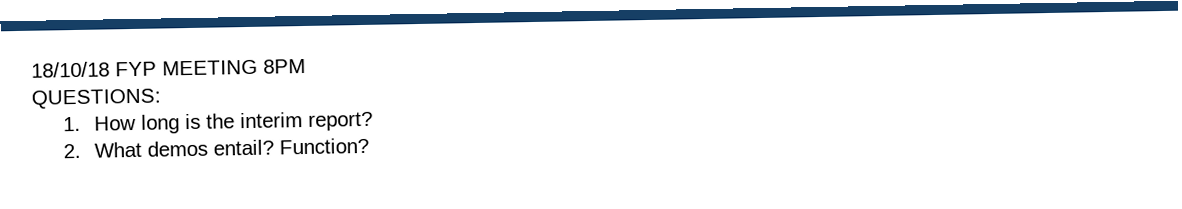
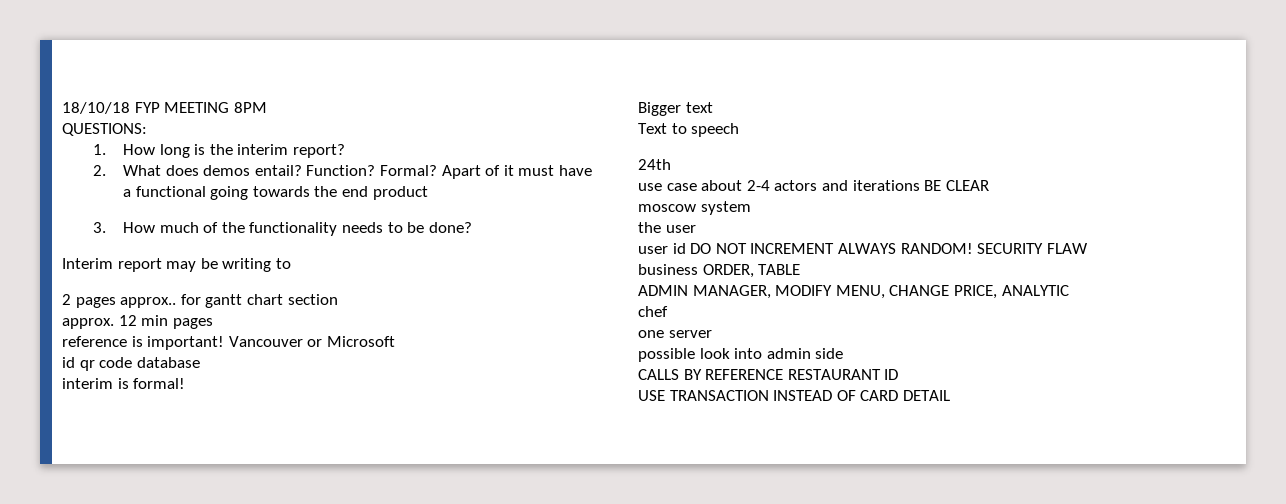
- 2. What demos entail?
+ 2. What does demos entail?
+ Formal? Apart of it must have a functional going towards the end product
+ 3. How much of the functionality needs to be done?
+ Interim report may be writing to
+ 2 pages approx.. for gantt chart section
+ approx. 12 min pages
+ reference is important! Vancouver or Microsoft
+ id qr code database
+ interim is formal!
+ Bigger text
+ Text to speech
+ 24th
+ use case about 2-4 actors and iterations BE CLEAR
+ moscow system
+ the user
+ user id DO NOT INCREMENT ALWAYS RANDOM! SECURITY FLAW
+ business ORDER, TABLE
+ ADMIN MANAGER, MODIFY MENU, CHANGE PRICE, ANALYTIC
+ chef
+ one server
+ possible look into admin side
+ CALLS BY REFERENCE RESTAURANT ID
+ USE TRANSACTION INSTEAD OF CARD DETAIL

